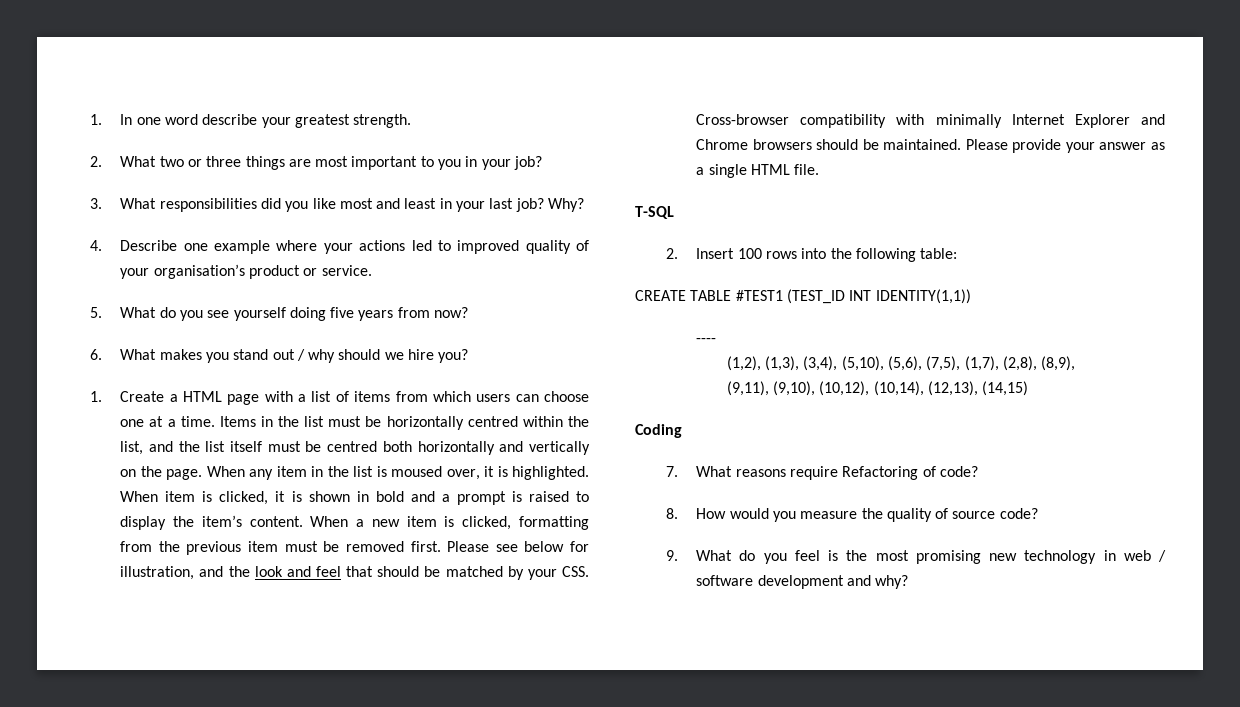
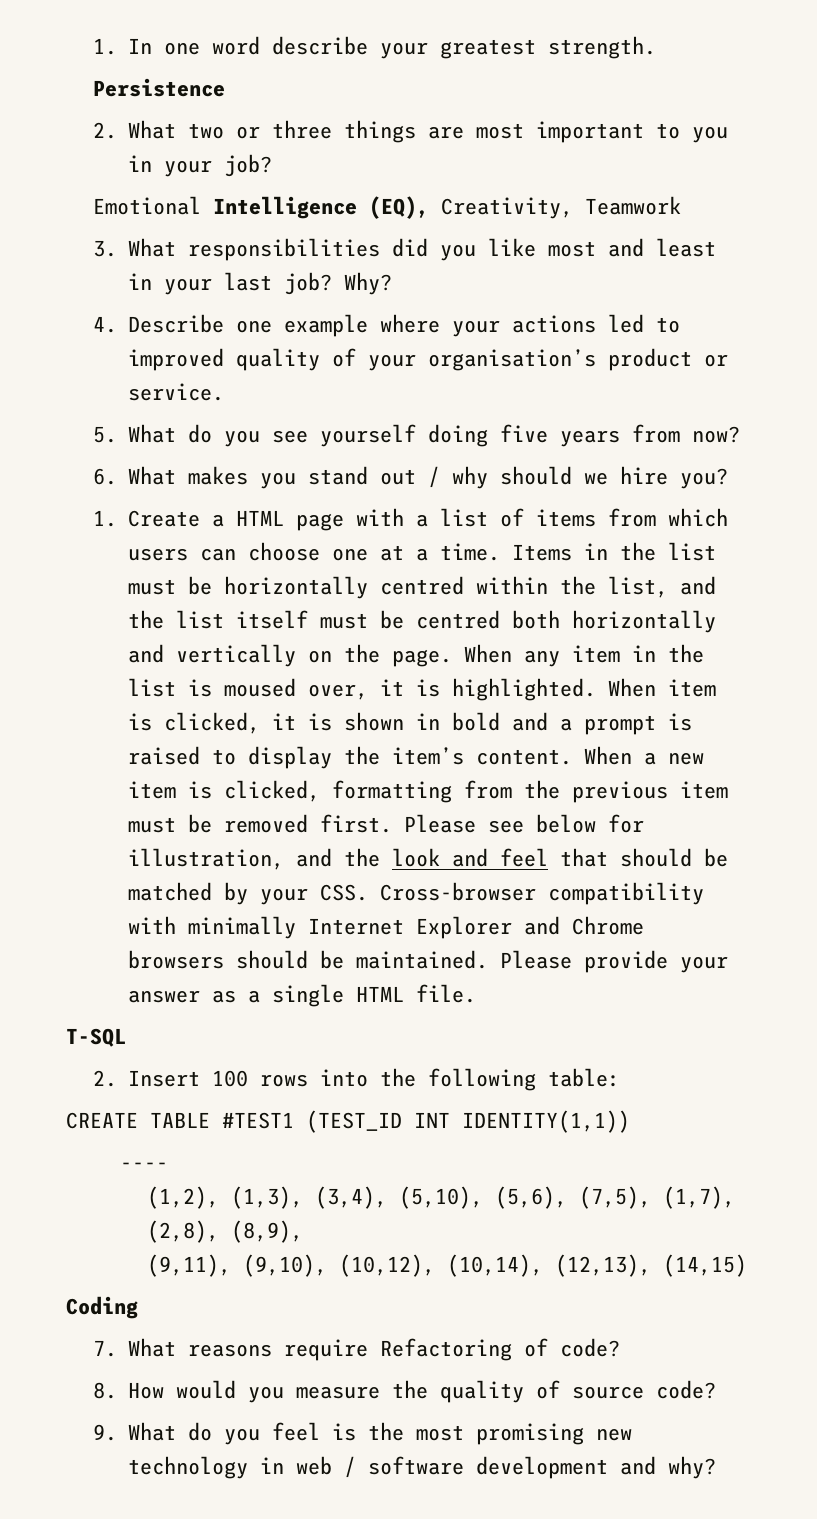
+ Persistence
+ Emotional Intelligence (EQ), Creativity, Teamwork

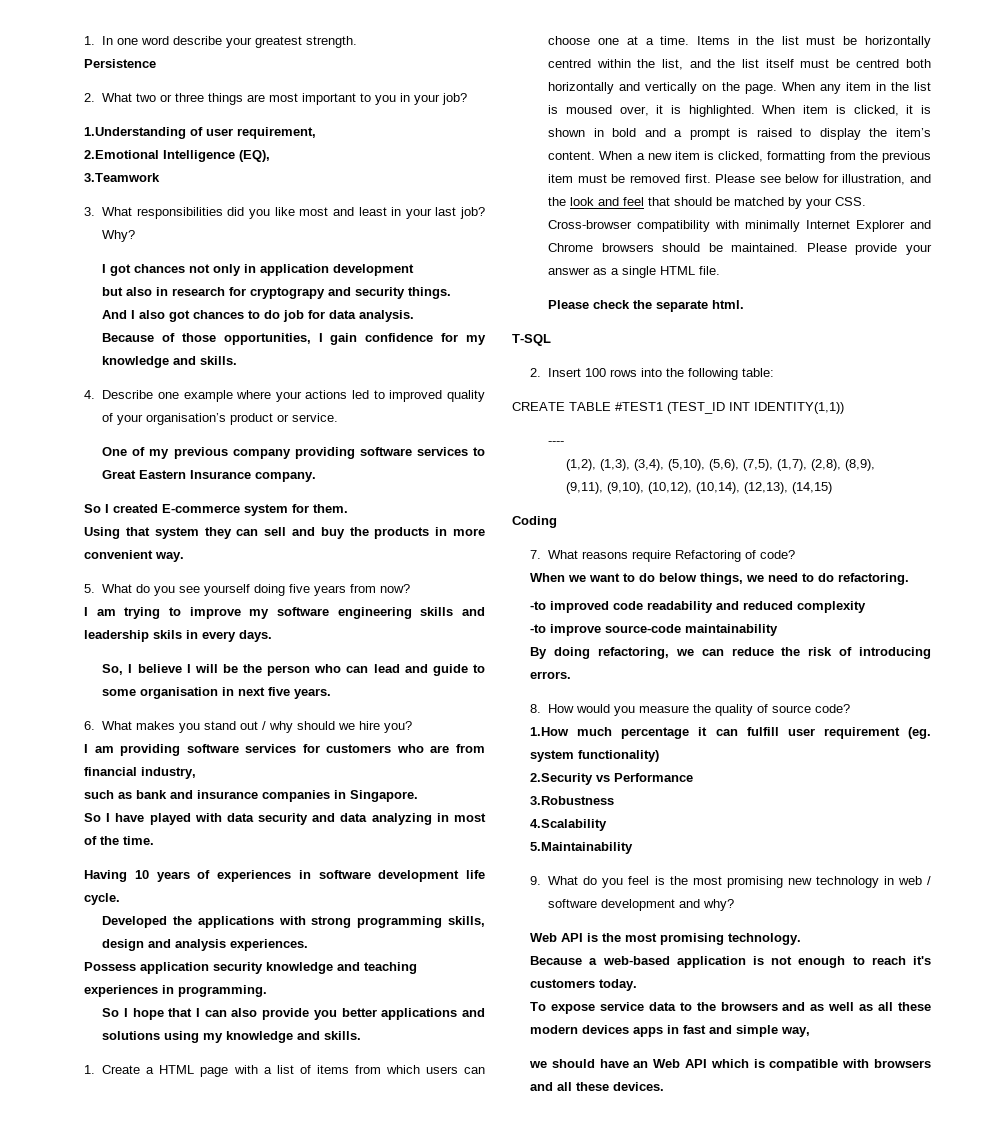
- Emotional Intelligence (EQ), Creativity, Teamwork
+ 1.Understanding of user requirement,
+ 2.Emotional Intelligence (EQ),
+ 3.Teamwork
+ I got chances not only in application development
+ but also in research for cryptograpy and security things.
+ And I also got chances to do job for data analysis.
+ Because of those opportunities, I gain confidence for my knowledge and skills.
+ One of my previous company providing software services to Great Eastern Insurance company.
+ So I created E-commerce system for them.
+ Using that system they can sell and buy the products in more convenient way.
+ I am trying to improve my software engineering skills and leadership skils in every days.
+ So, I believe I will be the person who can lead and guide to some organisation in next five years.
+ I am providing software services for customers who are from financial industry,
+ such as bank and insurance companies in Singapore.
+ So I have played with data security and data analyzing in most of the time.
+ Having 10 years of experiences in software development life cycle.
+ Developed the applications with strong programming skills, design and analysis experiences.
+ Possess application security knowledge and teaching experiences in programming.
+ So I hope that I can also provide you better applications and solutions using my knowledge and skills.
+ Please check the separate html.
+ When we want to do below things, we need to do refactoring.
+ -to improved code readability and reduced complexity
+ -to improve source-code maintainability
+ By doing refactoring, we can reduce the risk of introducing errors.
+ 1.How much percentage it can fulfill user requirement (eg. system functionality)
+ 2.Security vs Performance
+ 3.Robustness
+ 4.Scalability
+ 5.Maintainability
+ Web API is the most promising technology.
+ Because a web-based application is not enough to reach it's customers today.
+ To expose service data to the browsers and as well as all these modern devices apps in fast and simple way,
+ we should have an Web API which is compatible with browsers and all these devices.

